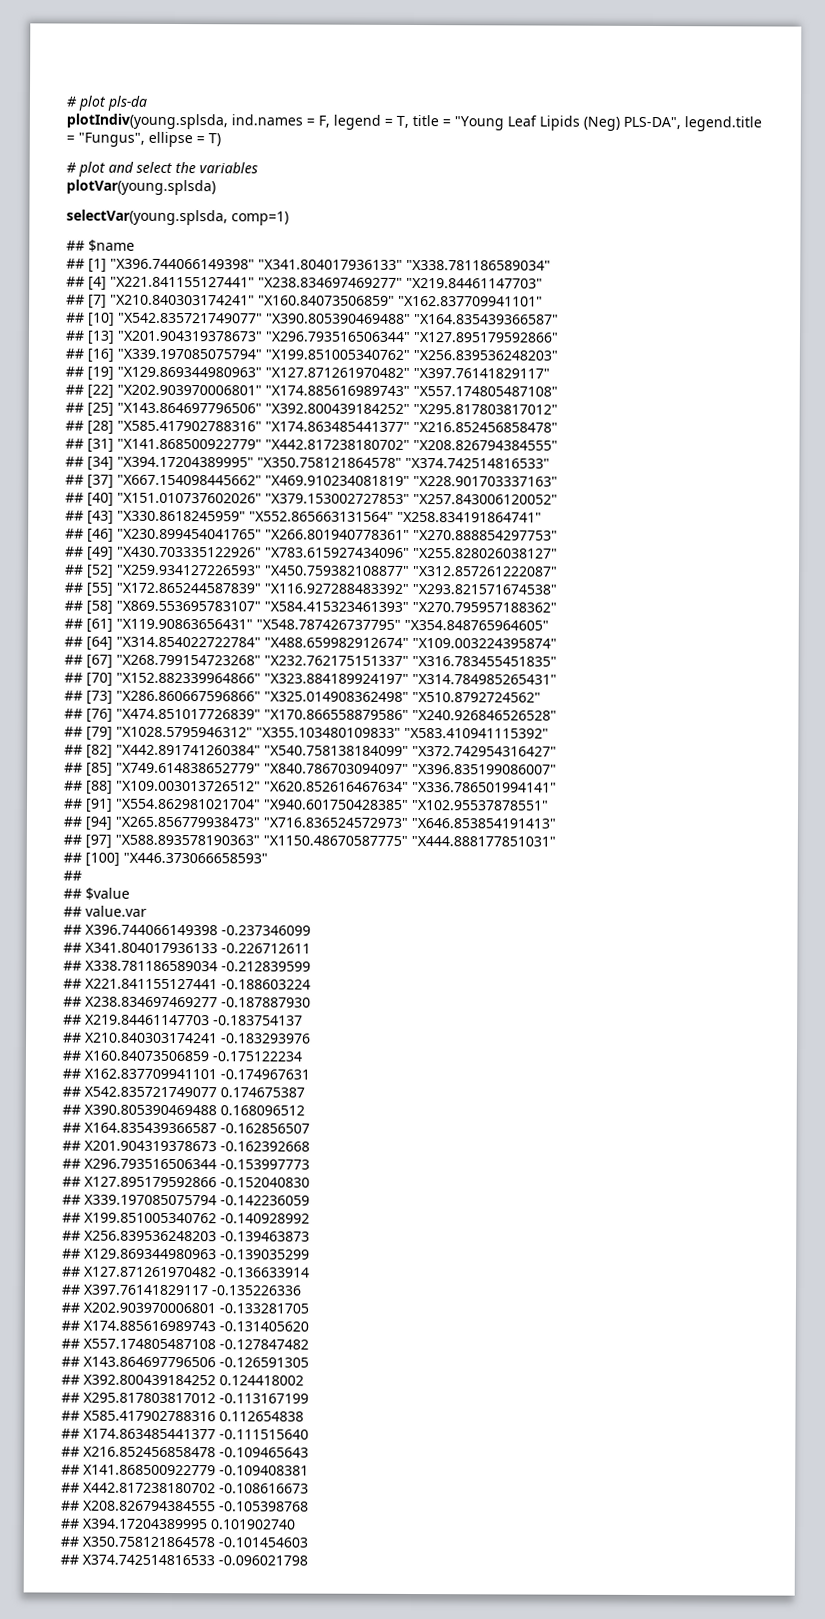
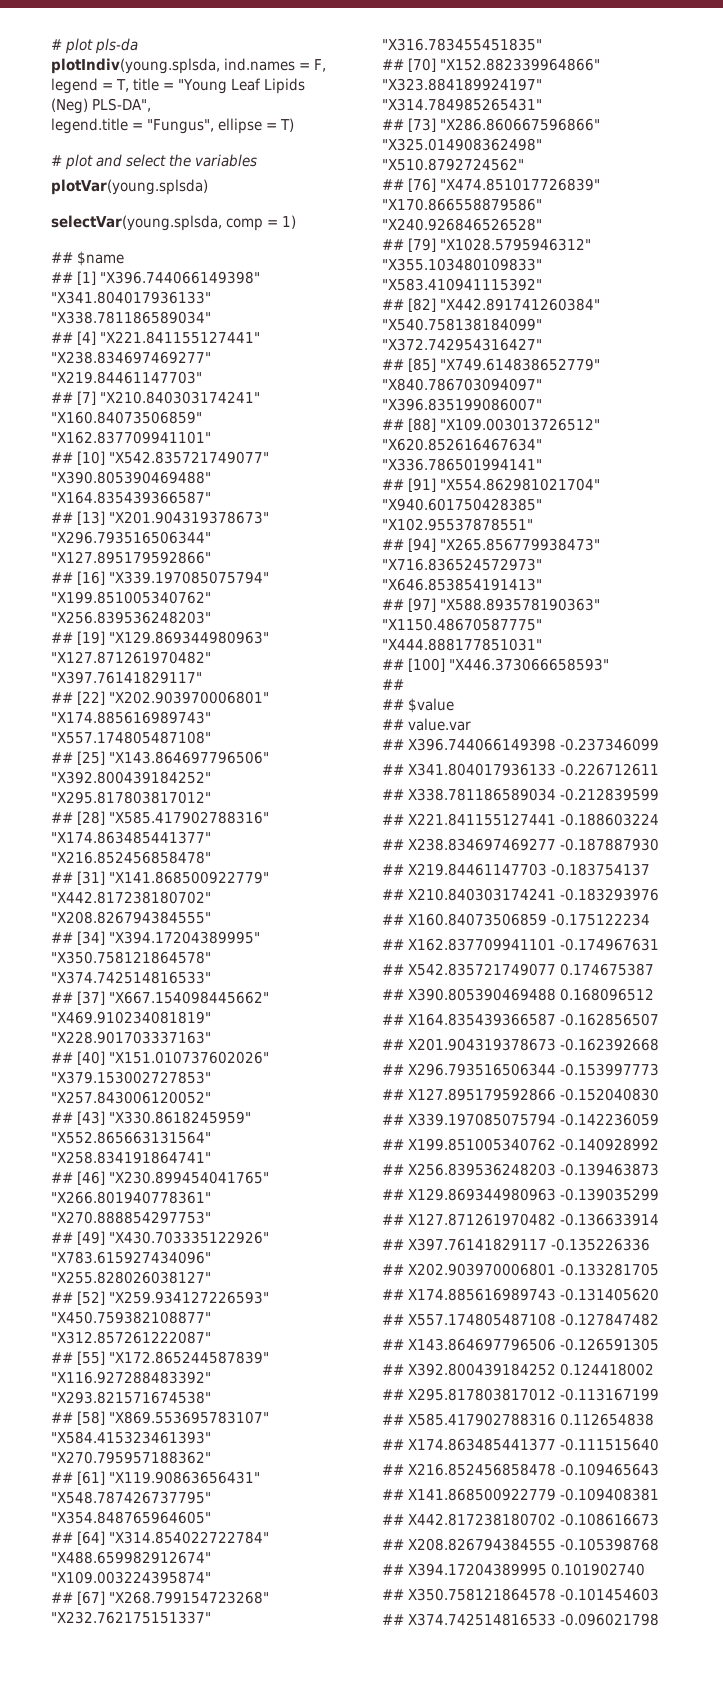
- plotIndiv(young.splsda, ind.names = F, legend = T, title = "Young Leaf Lipids (Neg) PLS-DA", legend.title = "Fungus", ellipse = T)
+ plotIndiv(young.splsda, ind.names = F, legend = T, title = "Young Leaf Lipids (Neg) PLS-DA",
+ legend.title = "Fungus", ellipse = T)
- selectVar(young.splsda, comp=1)
+ selectVar(young.splsda, comp = 1)

